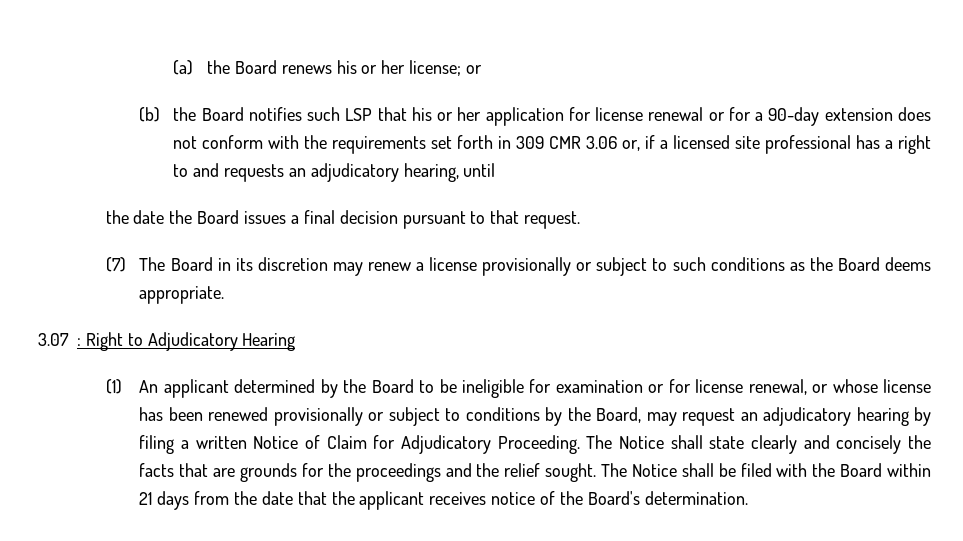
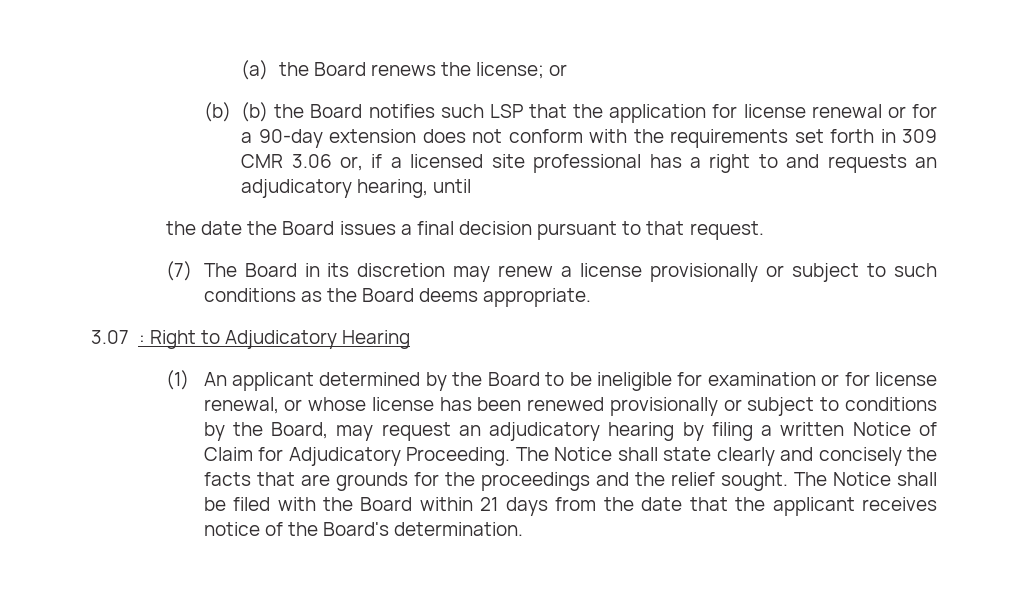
- (a) the Board renews his or her license; or
+ (a) the Board renews the license; or
- (b) the Board notifies such LSP that his or her application for license renewal or for a 90-day extension does not conform with the requirements set forth in 309 CMR 3.06 or, if a licensed site professional has a right to and requests an adjudicatory hearing, until
+ (b) (b) the Board notifies such LSP that the application for license renewal or for a 90-day extension does not conform with the requirements set forth in 309 CMR 3.06 or, if a licensed site professional has a right to and requests an adjudicatory hearing, until

